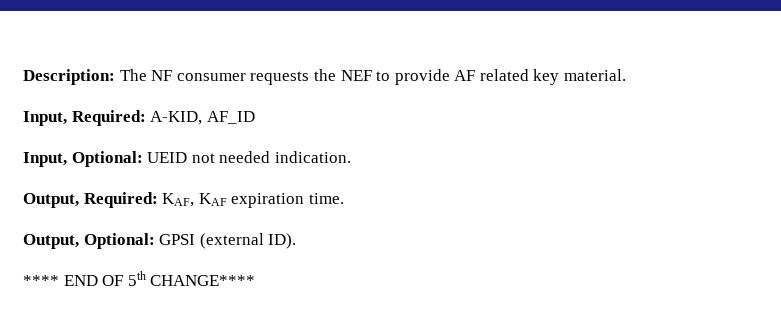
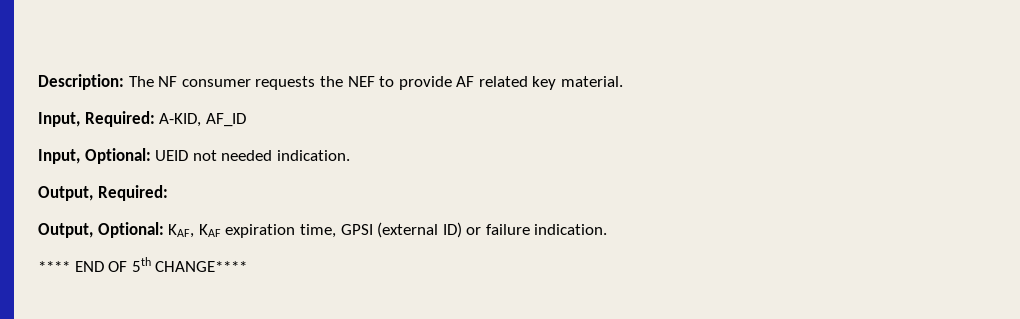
- Output, Required: KAF, KAF expiration time.
- Output, Optional: GPSI (external ID).
+ Output, Required:
+ Output, Optional: KAF, KAF expiration time, GPSI (external ID) or failure indication.

